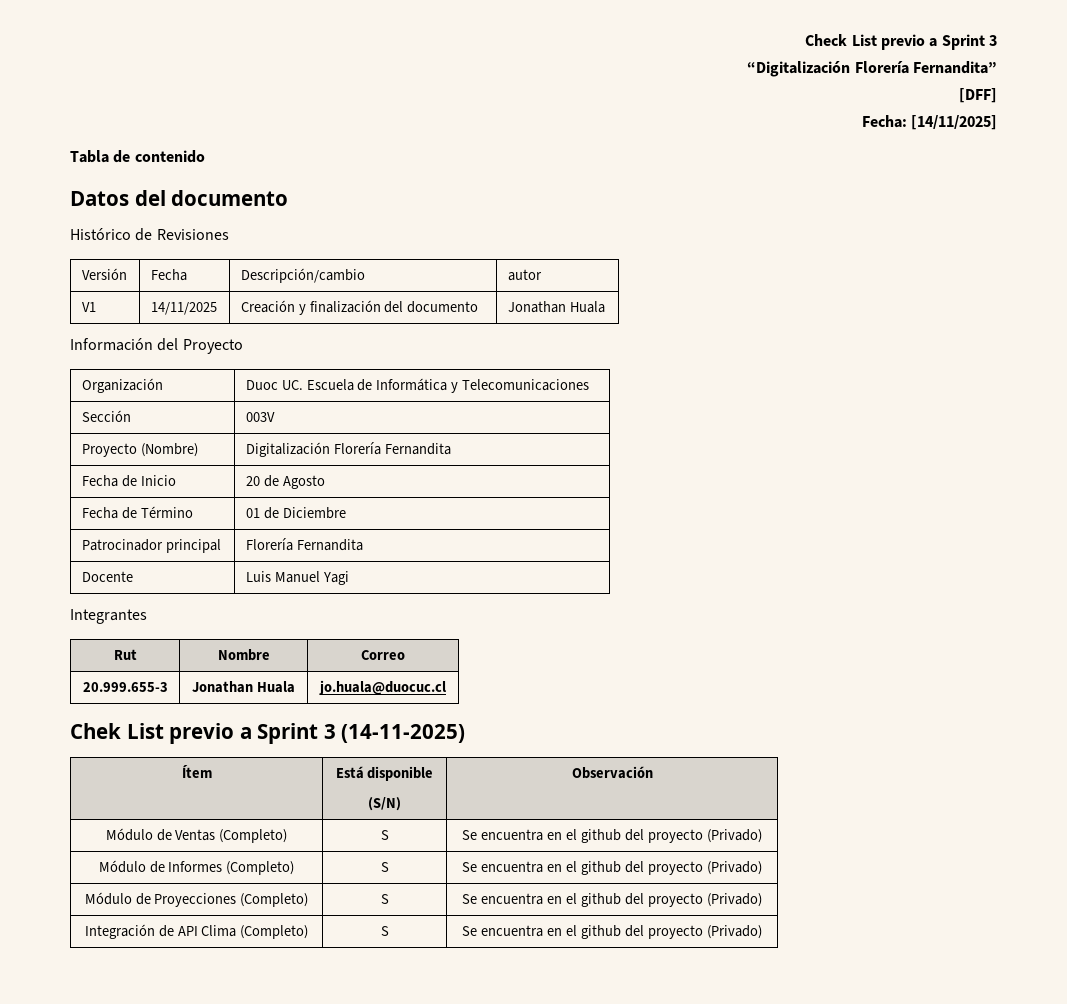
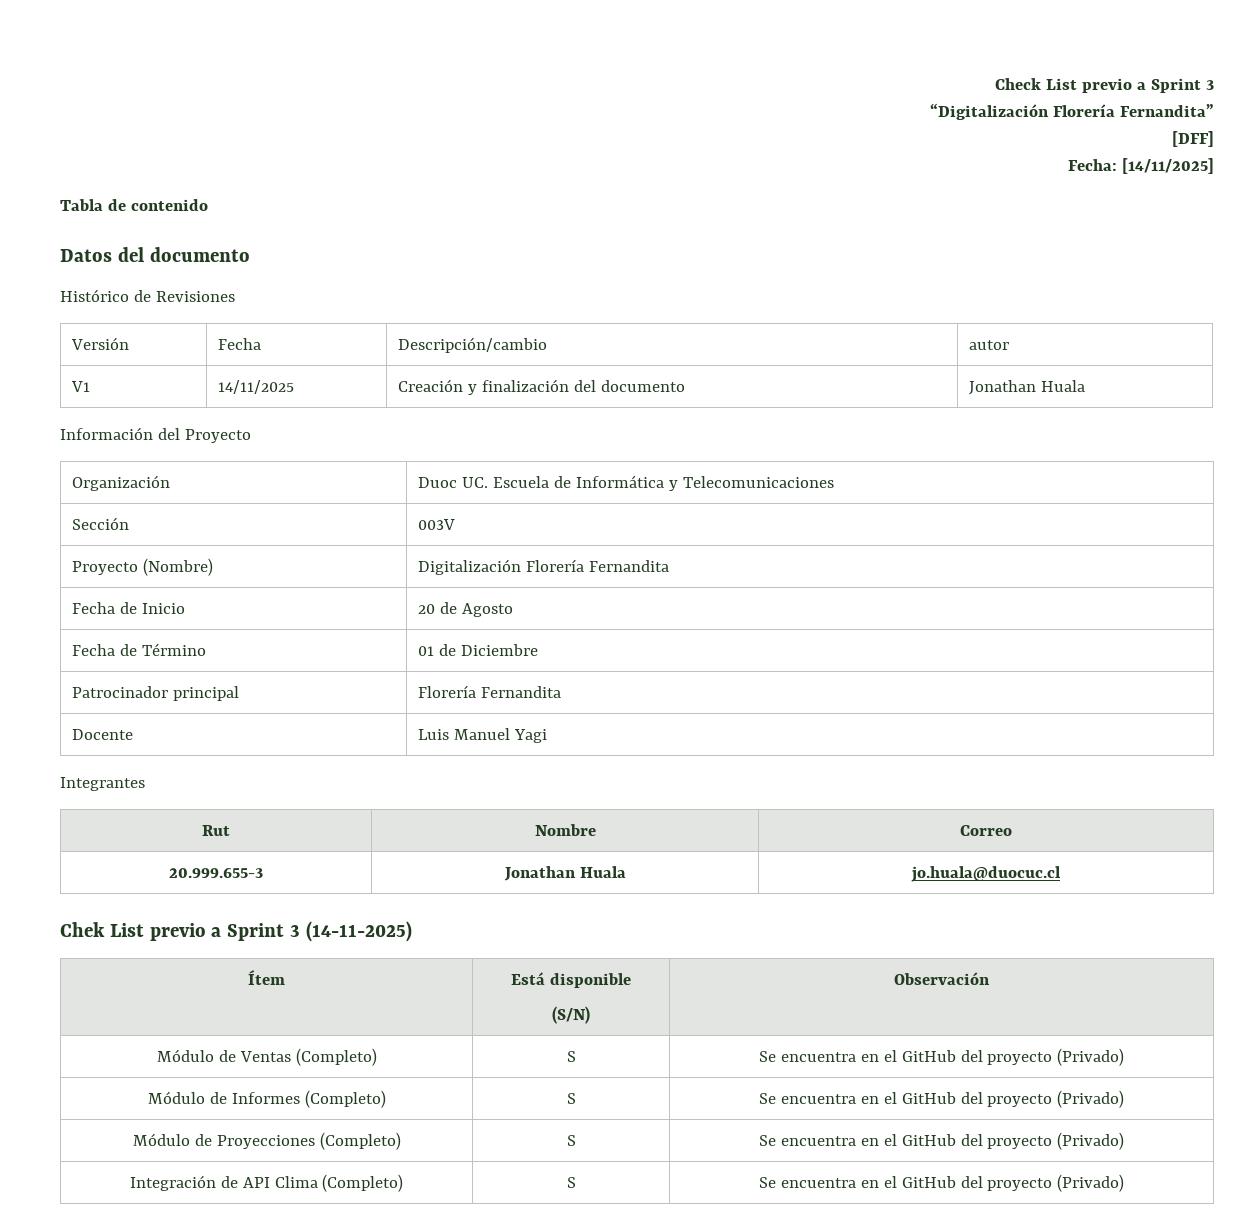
- Módulo de Ventas (Completo) | S | Se encuentra en el github del proyecto (Privado)
+ Módulo de Ventas (Completo) | S | Se encuentra en el GitHub del proyecto (Privado)
- Módulo de Informes (Completo) | S | Se encuentra en el github del proyecto (Privado)
+ Módulo de Informes (Completo) | S | Se encuentra en el GitHub del proyecto (Privado)
- Módulo de Proyecciones (Completo) | S | Se encuentra en el github del proyecto (Privado)
+ Módulo de Proyecciones (Completo) | S | Se encuentra en el GitHub del proyecto (Privado)
- Integración de API Clima (Completo) | S | Se encuentra en el github del proyecto (Privado)
+ Integración de API Clima (Completo) | S | Se encuentra en el GitHub del proyecto (Privado)

